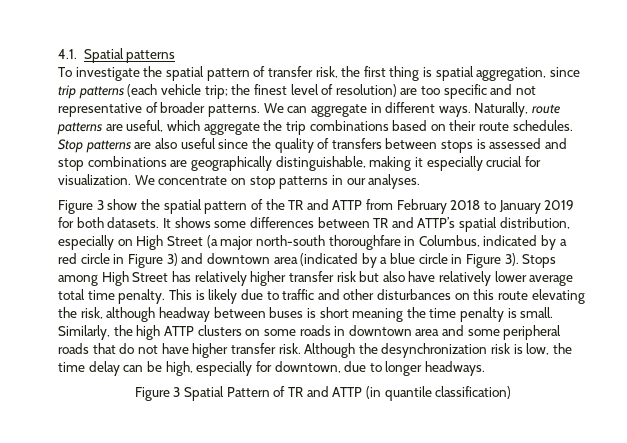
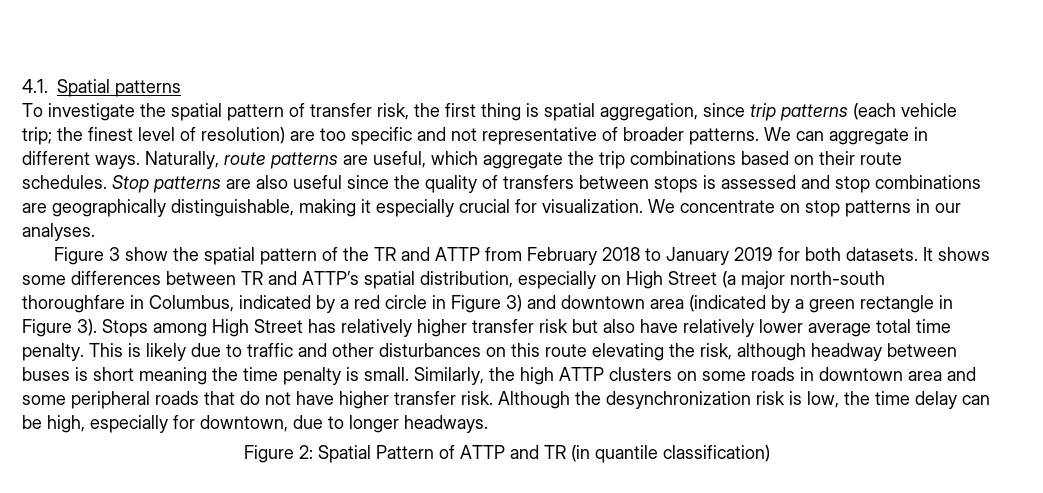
- It shows some differences between TR and ATTP’s spatial distribution, especially on High Street (a major north-south thoroughfare in Columbus, indicated by a red circle in Figure 3) and downtown area (indicated by a blue circle in Figure 3).
+ It shows some differences between TR and ATTP’s spatial distribution, especially on High Street (a major north-south thoroughfare in Columbus, indicated by a red circle in Figure 3) and downtown area (indicated by a green rectangle in Figure 3).
- Figure 3 Spatial Pattern of TR and ATTP (in quantile classification)
+ Figure 2: Spatial Pattern of ATTP and TR (in quantile classification)

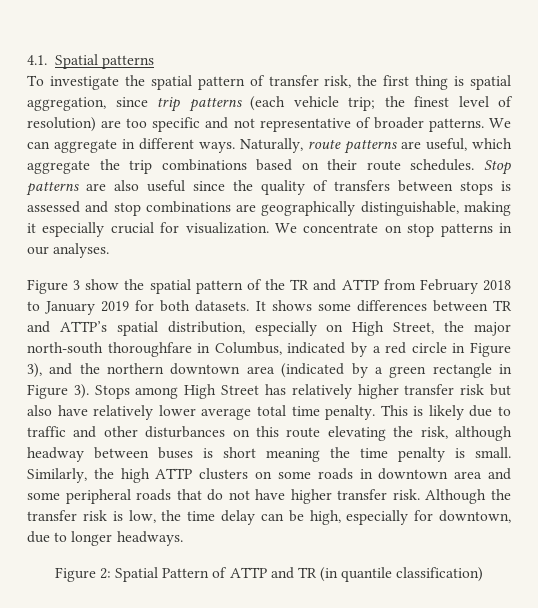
- It shows some differences between TR and ATTP’s spatial distribution, especially on High Street (a major north-south thoroughfare in Columbus, indicated by a red circle in Figure 3) and downtown area (indicated by a green rectangle in Figure 3).
+ It shows some differences between TR and ATTP’s spatial distribution, especially on High Street, the major north-south thoroughfare in Columbus, indicated by a red circle in Figure 3), and the northern downtown area (indicated by a green rectangle in Figure 3).
- Although the desynchronization risk is low, the time delay can be high, especially for downtown, due to longer headways.
+ Although the transfer risk is low, the time delay can be high, especially for downtown, due to longer headways.

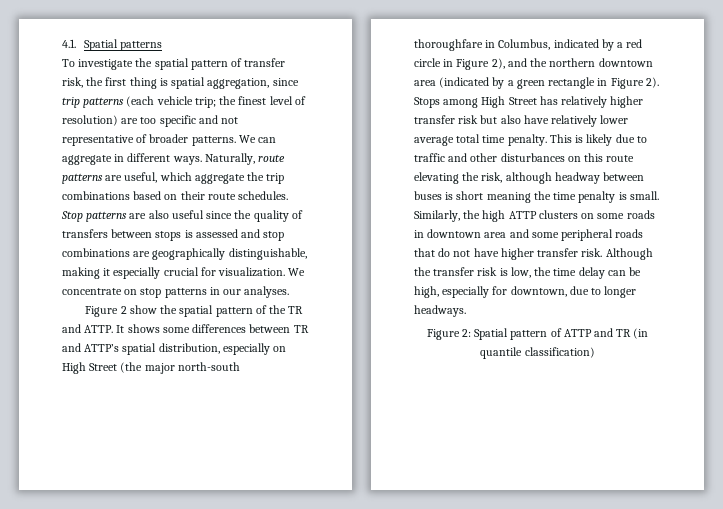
- Figure 3 show the spatial pattern of the TR and ATTP from February 2018 to January 2019 for both datasets.
+ Figure 2 show the spatial pattern of the TR and ATTP.
- It shows some differences between TR and ATTP’s spatial distribution, especially on High Street, the major north-south thoroughfare in Columbus, indicated by a red circle in Figure 3), and the northern downtown area (indicated by a green rectangle in Figure 3).
+ It shows some differences between TR and ATTP’s spatial distribution, especially on High Street (the major north-south thoroughfare in Columbus, indicated by a red circle in Figure 2), and the northern downtown area (indicated by a green rectangle in Figure 2).
- Figure 2: Spatial Pattern of ATTP and TR (in quantile classification)
+ Figure 2: Spatial pattern of ATTP and TR (in quantile classification)

